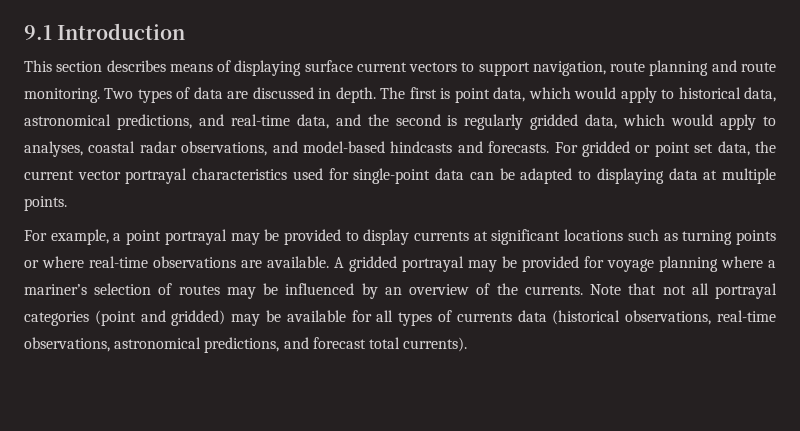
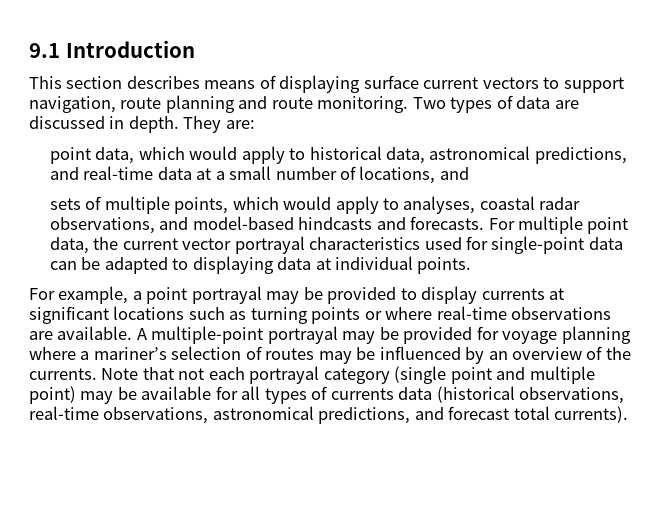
- The first is point data, which would apply to historical data, astronomical predictions, and real-time data, and the second is regularly gridded data, which would apply to analyses, coastal radar observations, and model-based hindcasts and forecasts.
+ They are:
+ point data, which would apply to historical data, astronomical predictions, and real-time data at a small number of locations, and
+ sets of multiple points, which would apply to analyses, coastal radar observations, and model-based hindcasts and forecasts.
- For gridded or point set data, the current vector portrayal characteristics used for single-point data can be adapted to displaying data at multiple points.
+ For multiple point data, the current vector portrayal characteristics used for single-point data can be adapted to displaying data at individual points.
- A gridded portrayal may be provided for voyage planning where a mariner’s selection of routes may be influenced by an overview of the currents.
+ A multiple-point portrayal may be provided for voyage planning where a mariner’s selection of routes may be influenced by an overview of the currents.
- Note that not all portrayal categories (point and gridded) may be available for all types of currents data (historical observations, real-time observations, astronomical predictions, and forecast total currents).
+ Note that not each portrayal category (single point and multiple point) may be available for all types of currents data (historical observations, real-time observations, astronomical predictions, and forecast total currents).

